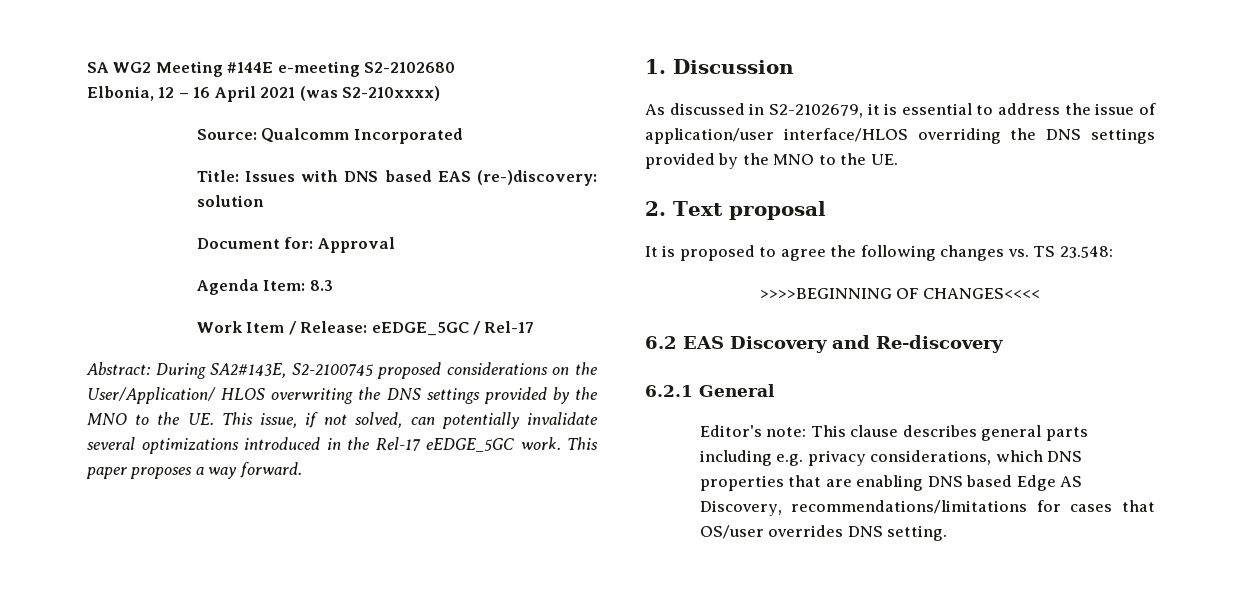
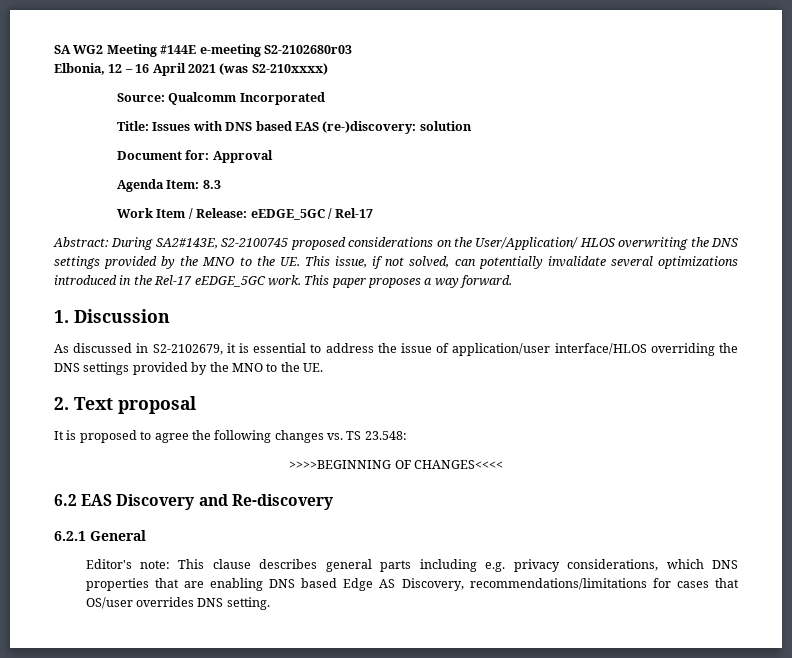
- SA WG2 Meeting #144E e-meeting S2-2102680
+ SA WG2 Meeting #144E e-meeting S2-2102680r03

